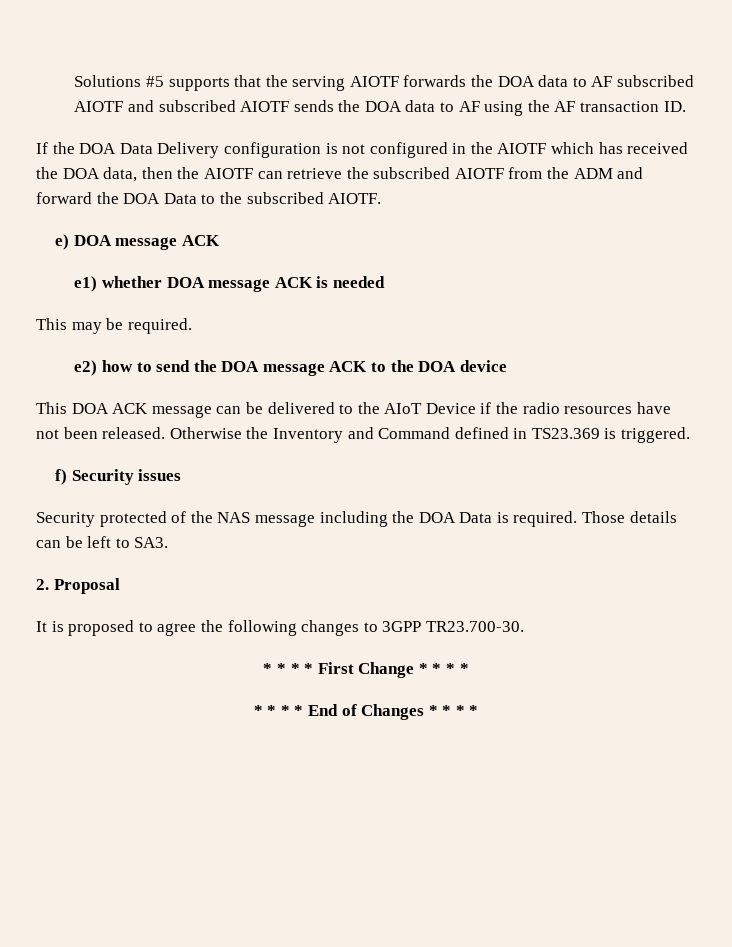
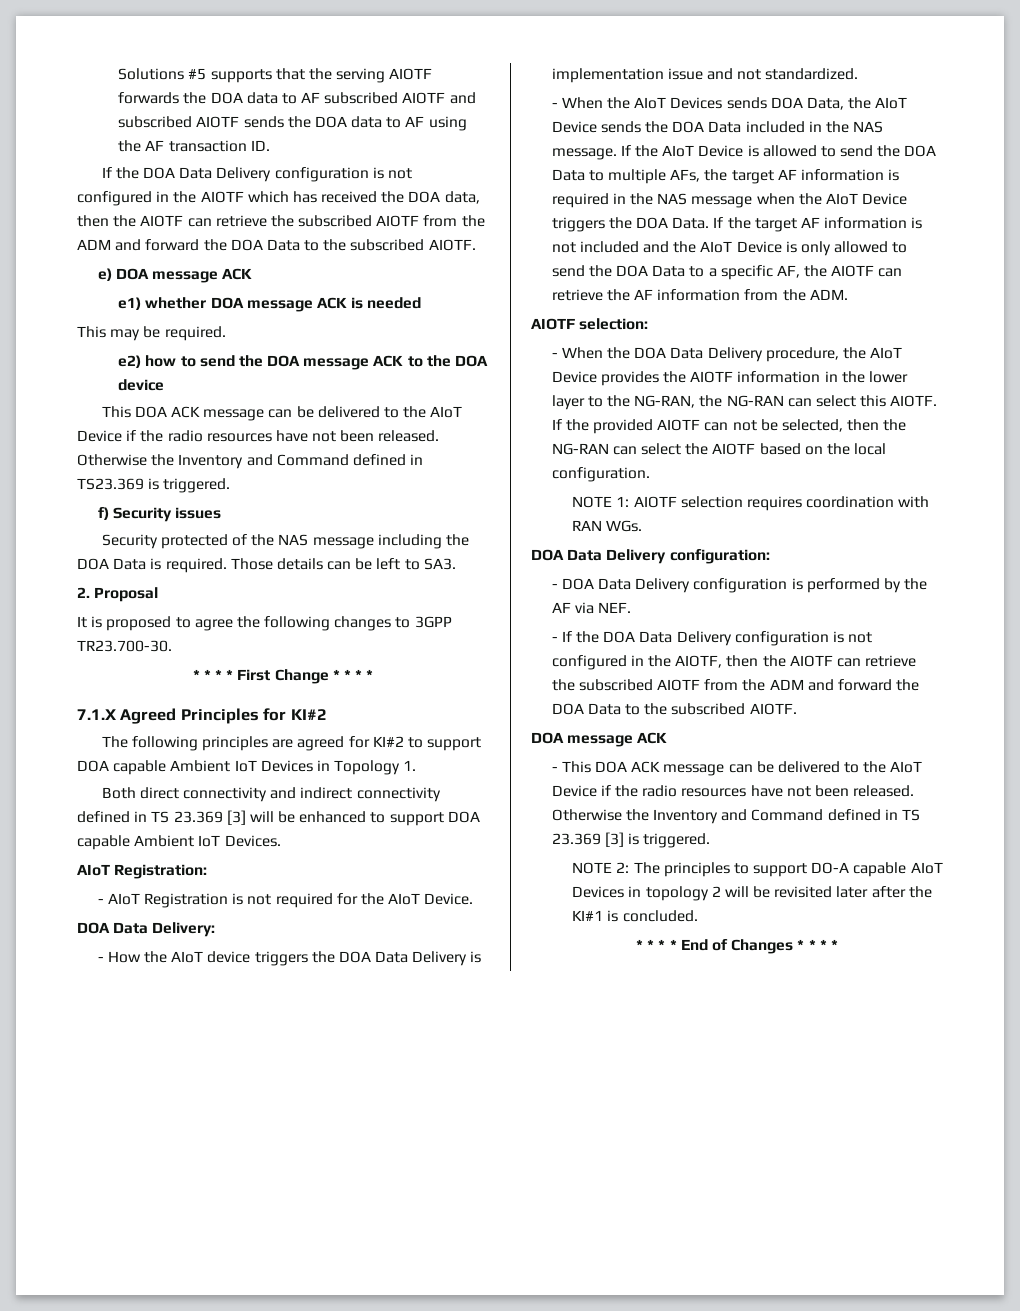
+ 7.1.X Agreed Principles for KI#2
+ The following principles are agreed for KI#2 to support DOA capable Ambient IoT Devices in Topology 1.
+ Both direct connectivity and indirect connectivity defined in TS 23.369 [3] will be enhanced to support DOA capable Ambient IoT Devices.
+ AIoT Registration:
+ - AIoT Registration is not required for the AIoT Device.
+ DOA Data Delivery:
+ - How the AIoT device triggers the DOA Data Delivery is implementation issue and not standardized.
+ - When the AIoT Devices sends DOA Data, the AIoT Device sends the DOA Data included in the NAS message. If the AIoT Device is allowed to send the DOA Data to multiple AFs, the target AF information is required in the NAS message when the AIoT Device triggers the DOA Data. If the target AF information is not included and the AIoT Device is only allowed to send the DOA Data to a specific AF, the AIOTF can retrieve the AF information from the ADM.
+ AIOTF selection:
+ - When the DOA Data Delivery procedure, the AIoT Device provides the AIOTF information in the lower layer to the NG-RAN, the NG-RAN can select this AIOTF. If the provided AIOTF can not be selected, then the NG-RAN can select the AIOTF based on the local configuration.
+ NOTE 1: AIOTF selection requires coordination with RAN WGs.
+ DOA Data Delivery configuration:
+ - DOA Data Delivery configuration is performed by the AF via NEF.
+ - If the DOA Data Delivery configuration is not configured in the AIOTF, then the AIOTF can retrieve the subscribed AIOTF from the ADM and forward the DOA Data to the subscribed AIOTF.
+ DOA message ACK
+ - This DOA ACK message can be delivered to the AIoT Device if the radio resources have not been released. Otherwise the Inventory and Command defined in TS 23.369 [3] is triggered.
+ NOTE 2: The principles to support DO-A capable AIoT Devices in topology 2 will be revisited later after the KI#1 is concluded.

